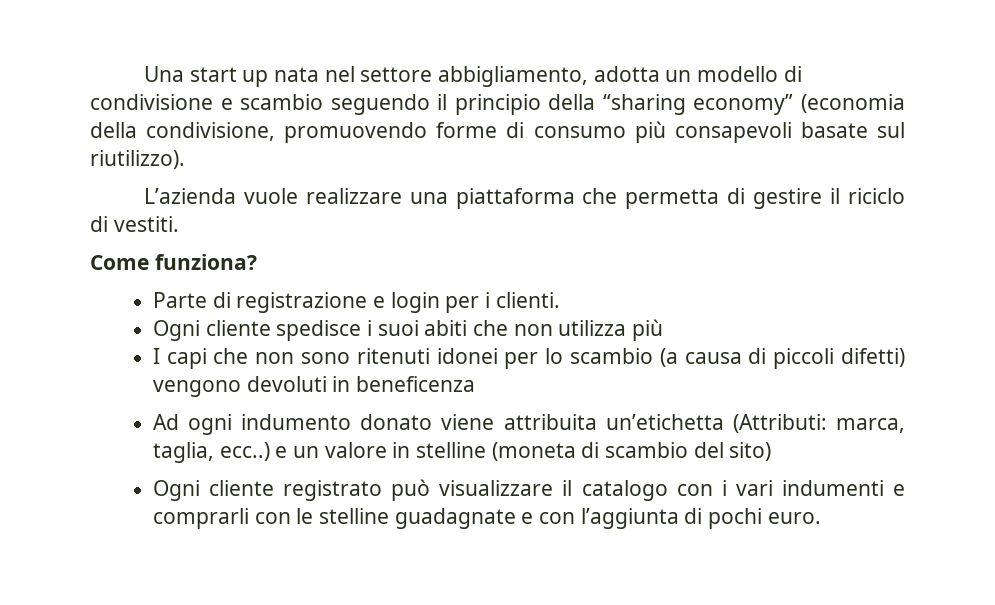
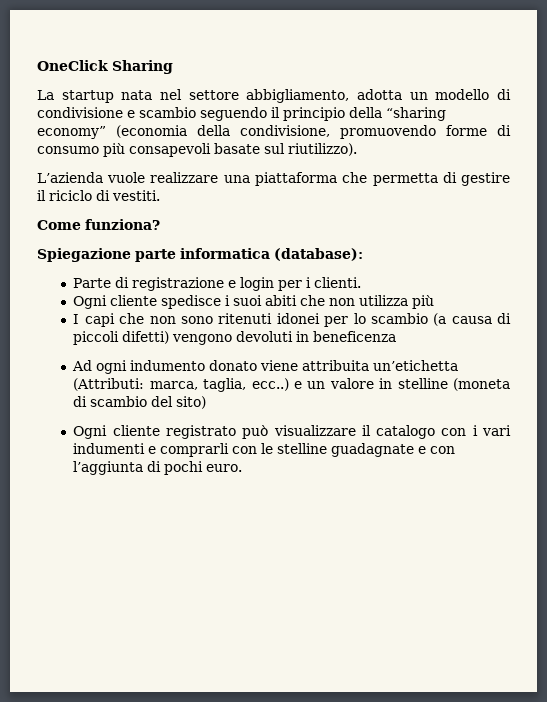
- Una start up nata nel settore abbigliamento, adotta un modello di condivisione e scambio seguendo il principio della “sharing economy” (economia della condivisione, promuovendo forme di consumo più consapevoli basate sul riutilizzo).
+ OneClick Sharing
+ La startup nata nel settore abbigliamento, adotta un modello di condivisione e scambio seguendo il principio della “sharing economy” (economia della condivisione, promuovendo forme di consumo più consapevoli basate sul riutilizzo).
+ Spiegazione parte informatica (database):

